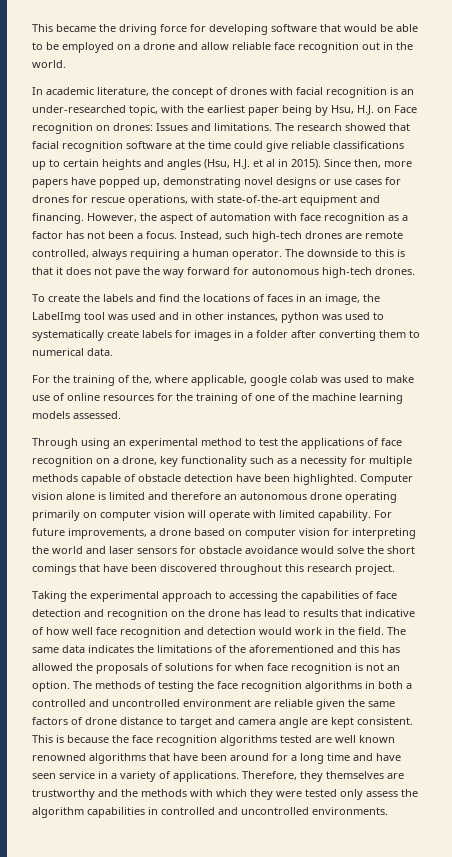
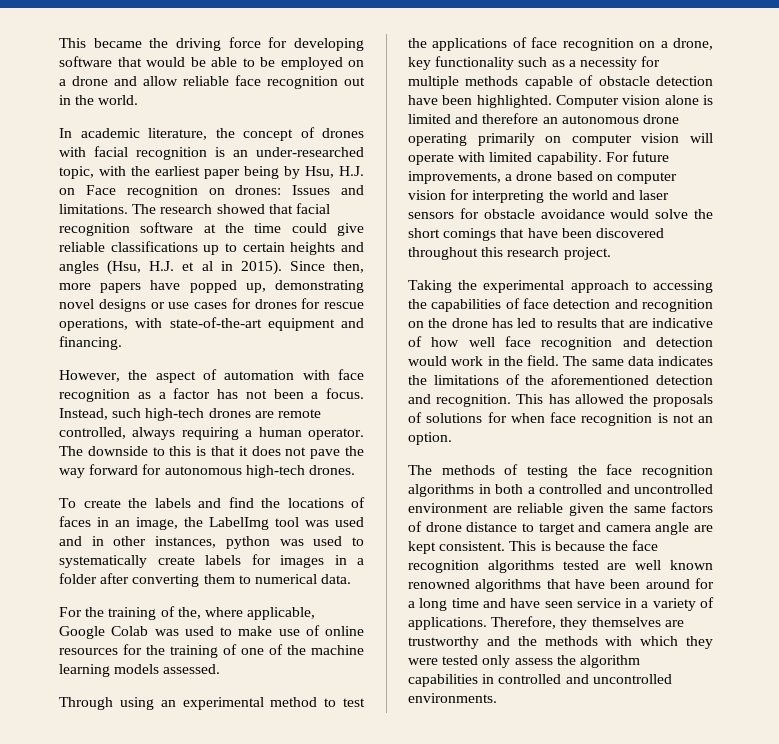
- Since then, more papers have popped up, demonstrating novel designs or use cases for drones for rescue operations, with state-of-the-art equipment and financing. However, the aspect of automation with face recognition as a factor has not been a focus.
+ Since then, more papers have popped up, demonstrating novel designs or use cases for drones for rescue operations, with state-of-the-art equipment and financing.
+ However, the aspect of automation with face recognition as a factor has not been a focus.
- For the training of the, where applicable, google colab was used to make use of online resources for the training of one of the machine learning models assessed.
+ For the training of the, where applicable, Google Colab was used to make use of online resources for the training of one of the machine learning models assessed.
- Taking the experimental approach to accessing the capabilities of face detection and recognition on the drone has lead to results that indicative of how well face recognition and detection would work in the field.
+ Taking the experimental approach to accessing the capabilities of face detection and recognition on the drone has led to results that are indicative of how well face recognition and detection would work in the field.
- The same data indicates the limitations of the aforementioned and this has allowed the proposals of solutions for when face recognition is not an option. The methods of testing the face recognition algorithms in both a controlled and uncontrolled environment are reliable given the same factors of drone distance to target and camera angle are kept consistent.
+ The same data indicates the limitations of the aforementioned detection and recognition. This has allowed the proposals of solutions for when face recognition is not an option.
+ The methods of testing the face recognition algorithms in both a controlled and uncontrolled environment are reliable given the same factors of drone distance to target and camera angle are kept consistent.

